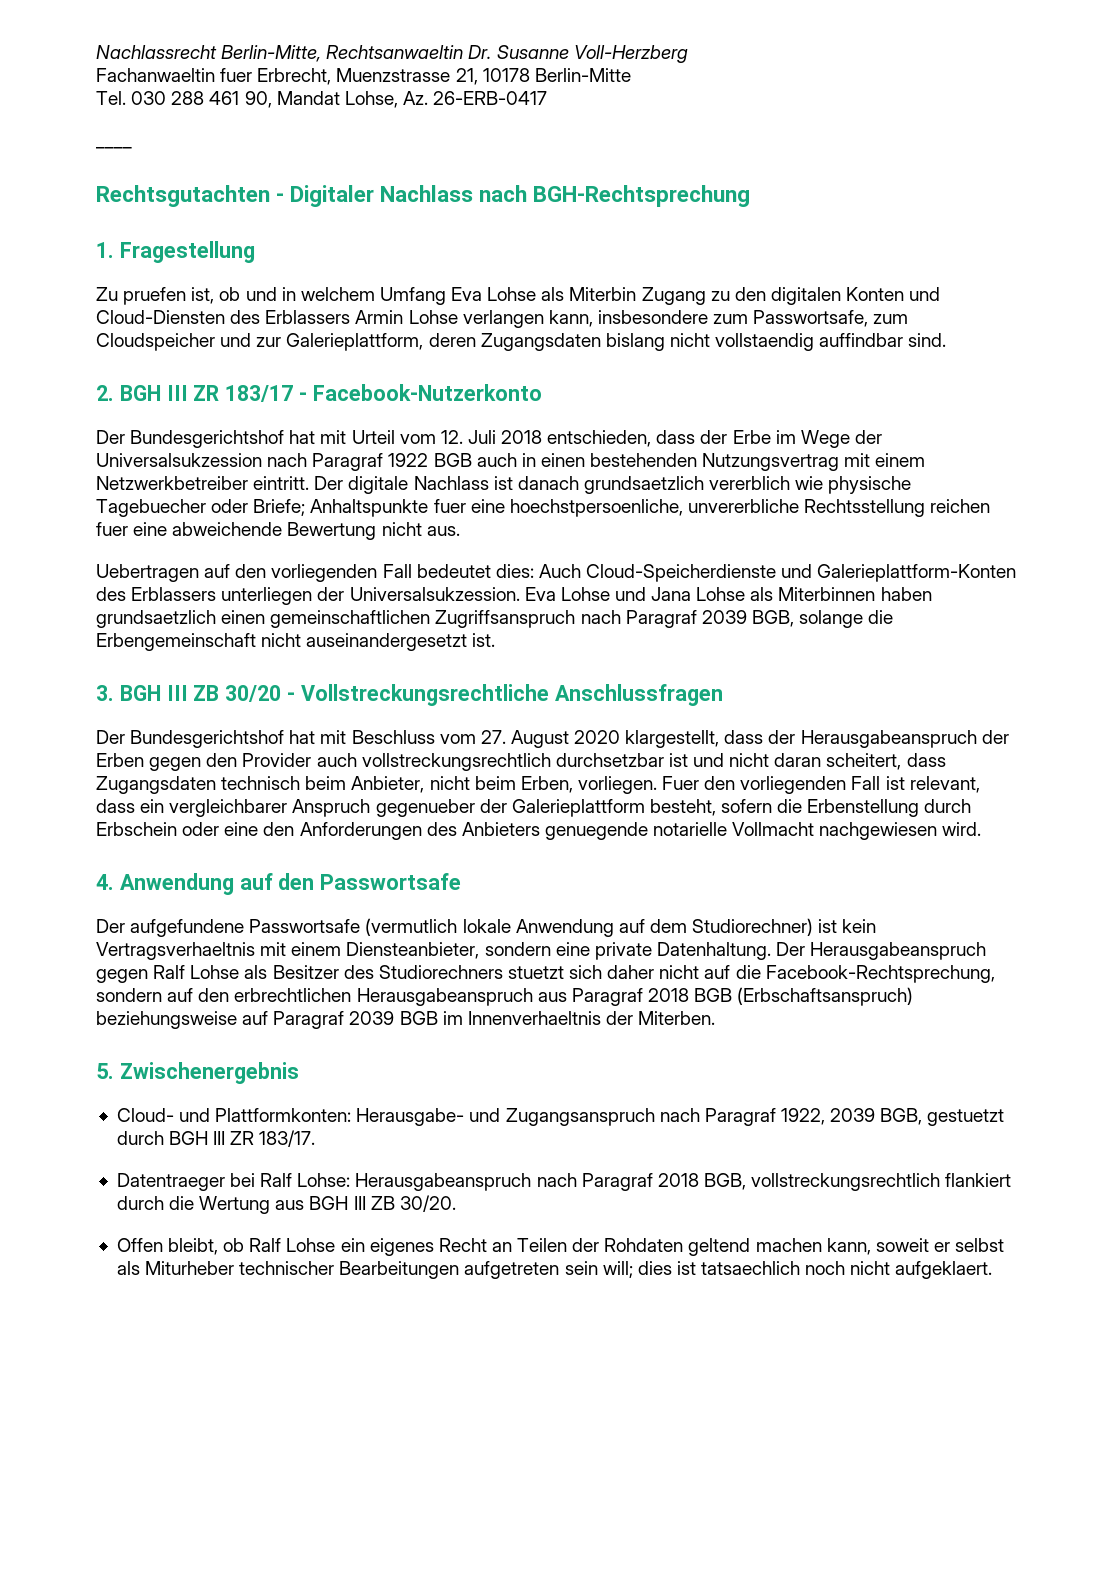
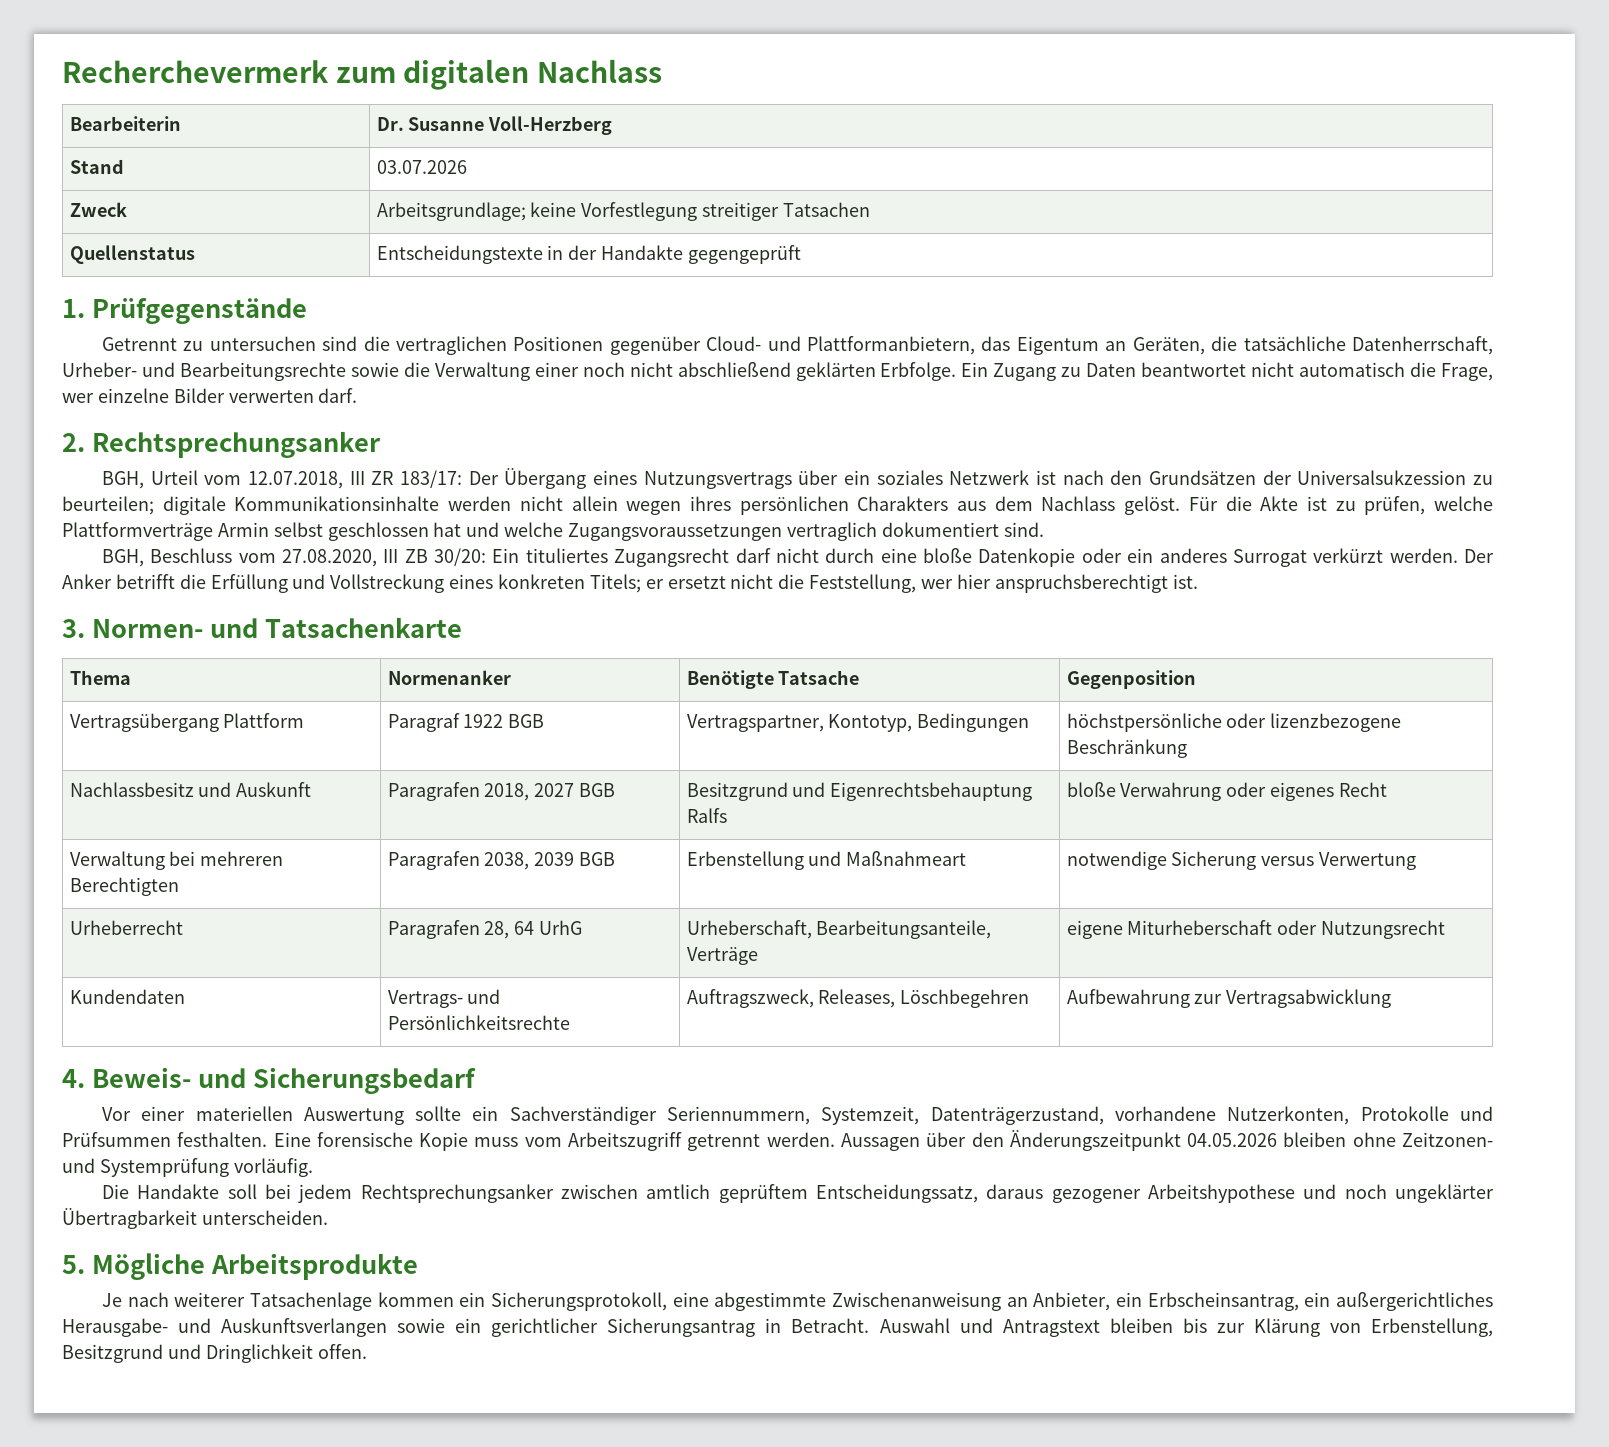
- Nachlassrecht Berlin-Mitte, Rechtsanwaeltin Dr. Susanne Voll-Herzberg
- Fachanwaeltin fuer Erbrecht, Muenzstrasse 21, 10178 Berlin-Mitte
- Tel. 030 288 461 90, Mandat Lohse, Az. 26-ERB-0417
- ____
- Rechtsgutachten - Digitaler Nachlass nach BGH-Rechtsprechung
- 1. Fragestellung
- Zu pruefen ist, ob und in welchem Umfang Eva Lohse als Miterbin Zugang zu den digitalen Konten und Cloud-Diensten des Erblassers Armin Lohse verlangen kann, insbesondere zum Passwortsafe, zum Cloudspeicher und zur Galerieplattform, deren Zugangsdaten bislang nicht vollstaendig auffindbar sind.
- 2. BGH III ZR 183/17 - Facebook-Nutzerkonto
- Der Bundesgerichtshof hat mit Urteil vom 12. Juli 2018 entschieden, dass der Erbe im Wege der Universalsukzession nach Paragraf 1922 BGB auch in einen bestehenden Nutzungsvertrag mit einem Netzwerkbetreiber eintritt. Der digitale Nachlass ist danach grundsaetzlich vererblich wie physische Tagebuecher oder Briefe; Anhaltspunkte fuer eine hoechstpersoenliche, unvererbliche Rechtsstellung reichen fuer eine abweichende Bewertung nicht aus.
- Uebertragen auf den vorliegenden Fall bedeutet dies: Auch Cloud-Speicherdienste und Galerieplattform-Konten des Erblassers unterliegen der Universalsukzession. Eva Lohse und Jana Lohse als Miterbinnen haben grundsaetzlich einen gemeinschaftlichen Zugriffsanspruch nach Paragraf 2039 BGB, solange die Erbengemeinschaft nicht auseinandergesetzt ist.
- 3. BGH III ZB 30/20 - Vollstreckungsrechtliche Anschlussfragen
- Der Bundesgerichtshof hat mit Beschluss vom 27. August 2020 klargestellt, dass der Herausgabeanspruch der Erben gegen den Provider auch vollstreckungsrechtlich durchsetzbar ist und nicht daran scheitert, dass Zugangsdaten technisch beim Anbieter, nicht beim Erben, vorliegen. Fuer den vorliegenden Fall ist relevant, dass ein vergleichbarer Anspruch gegenueber der Galerieplattform besteht, sofern die Erbenstellung durch Erbschein oder eine den Anforderungen des Anbieters genuegende notarielle Vollmacht nachgewiesen wird.
- 4. Anwendung auf den Passwortsafe
- Der aufgefundene Passwortsafe (vermutlich lokale Anwendung auf dem Studiorechner) ist kein Vertragsverhaeltnis mit einem Diensteanbieter, sondern eine private Datenhaltung. Der Herausgabeanspruch gegen Ralf Lohse als Besitzer des Studiorechners stuetzt sich daher nicht auf die Facebook-Rechtsprechung, sondern auf den erbrechtlichen Herausgabeanspruch aus Paragraf 2018 BGB (Erbschaftsanspruch) beziehungsweise auf Paragraf 2039 BGB im Innenverhaeltnis der Miterben.
- 5. Zwischenergebnis
- Cloud- und Plattformkonten: Herausgabe- und Zugangsanspruch nach Paragraf 1922, 2039 BGB, gestuetzt durch BGH III ZR 183/17.
- Datentraeger bei Ralf Lohse: Herausgabeanspruch nach Paragraf 2018 BGB, vollstreckungsrechtlich flankiert durch die Wertung aus BGH III ZB 30/20.
- Offen bleibt, ob Ralf Lohse ein eigenes Recht an Teilen der Rohdaten geltend machen kann, soweit er selbst als Miturheber technischer Bearbeitungen aufgetreten sein will; dies ist tatsaechlich noch nicht aufgeklaert.
+ Recherchevermerk zum digitalen Nachlass
+ Bearbeiterin | Dr. Susanne Voll-Herzberg
+ Stand | 03.07.2026
+ Zweck | Arbeitsgrundlage; keine Vorfestlegung streitiger Tatsachen
+ Quellenstatus | Entscheidungstexte in der Handakte gegengeprüft
+ 1. Prüfgegenstände
+ Getrennt zu untersuchen sind die vertraglichen Positionen gegenüber Cloud- und Plattformanbietern, das Eigentum an Geräten, die tatsächliche Datenherrschaft, Urheber- und Bearbeitungsrechte sowie die Verwaltung einer noch nicht abschließend geklärten Erbfolge. Ein Zugang zu Daten beantwortet nicht automatisch die Frage, wer einzelne Bilder verwerten darf.
+ 2. Rechtsprechungsanker
+ BGH, Urteil vom 12.07.2018, III ZR 183/17: Der Übergang eines Nutzungsvertrags über ein soziales Netzwerk ist nach den Grundsätzen der Universalsukzession zu beurteilen; digitale Kommunikationsinhalte werden nicht allein wegen ihres persönlichen Charakters aus dem Nachlass gelöst. Für die Akte ist zu prüfen, welche Plattformverträge Armin selbst geschlossen hat und welche Zugangsvoraussetzungen vertraglich dokumentiert sind.
+ BGH, Beschluss vom 27.08.2020, III ZB 30/20: Ein tituliertes Zugangsrecht darf nicht durch eine bloße Datenkopie oder ein anderes Surrogat verkürzt werden. Der Anker betrifft die Erfüllung und Vollstreckung eines konkreten Titels; er ersetzt nicht die Feststellung, wer hier anspruchsberechtigt ist.
+ 3. Normen- und Tatsachenkarte
+ Thema | Normenanker | Benötigte Tatsache | Gegenposition
+ Vertragsübergang Plattform | Paragraf 1922 BGB | Vertragspartner, Kontotyp, Bedingungen | höchstpersönliche oder lizenzbezogene Beschränkung
+ Nachlassbesitz und Auskunft | Paragrafen 2018, 2027 BGB | Besitzgrund und Eigenrechtsbehauptung Ralfs | bloße Verwahrung oder eigenes Recht
+ Verwaltung bei mehreren Berechtigten | Paragrafen 2038, 2039 BGB | Erbenstellung und Maßnahmeart | notwendige Sicherung versus Verwertung
+ Urheberrecht | Paragrafen 28, 64 UrhG | Urheberschaft, Bearbeitungsanteile, Verträge | eigene Miturheberschaft oder Nutzungsrecht
+ Kundendaten | Vertrags- und Persönlichkeitsrechte | Auftragszweck, Releases, Löschbegehren | Aufbewahrung zur Vertragsabwicklung
+ 4. Beweis- und Sicherungsbedarf
+ Vor einer materiellen Auswertung sollte ein Sachverständiger Seriennummern, Systemzeit, Datenträgerzustand, vorhandene Nutzerkonten, Protokolle und Prüfsummen festhalten. Eine forensische Kopie muss vom Arbeitszugriff getrennt werden. Aussagen über den Änderungszeitpunkt 04.05.2026 bleiben ohne Zeitzonen- und Systemprüfung vorläufig.
+ Die Handakte soll bei jedem Rechtsprechungsanker zwischen amtlich geprüftem Entscheidungssatz, daraus gezogener Arbeitshypothese und noch ungeklärter Übertragbarkeit unterscheiden.
+ 5. Mögliche Arbeitsprodukte
+ Je nach weiterer Tatsachenlage kommen ein Sicherungsprotokoll, eine abgestimmte Zwischenanweisung an Anbieter, ein Erbscheinsantrag, ein außergerichtliches Herausgabe- und Auskunftsverlangen sowie ein gerichtlicher Sicherungsantrag in Betracht. Auswahl und Antragstext bleiben bis zur Klärung von Erbenstellung, Besitzgrund und Dringlichkeit offen.

